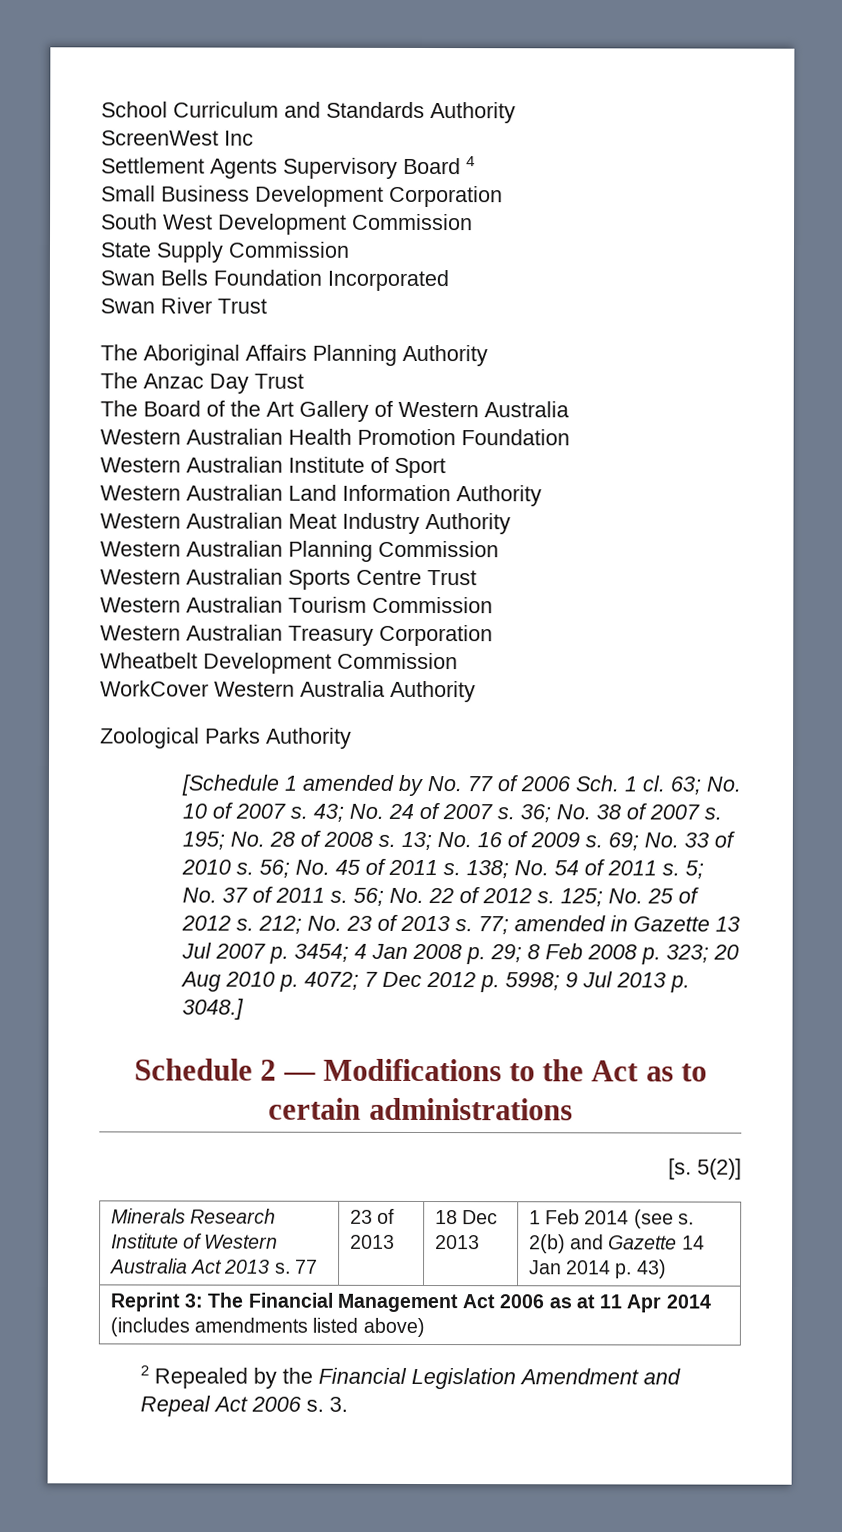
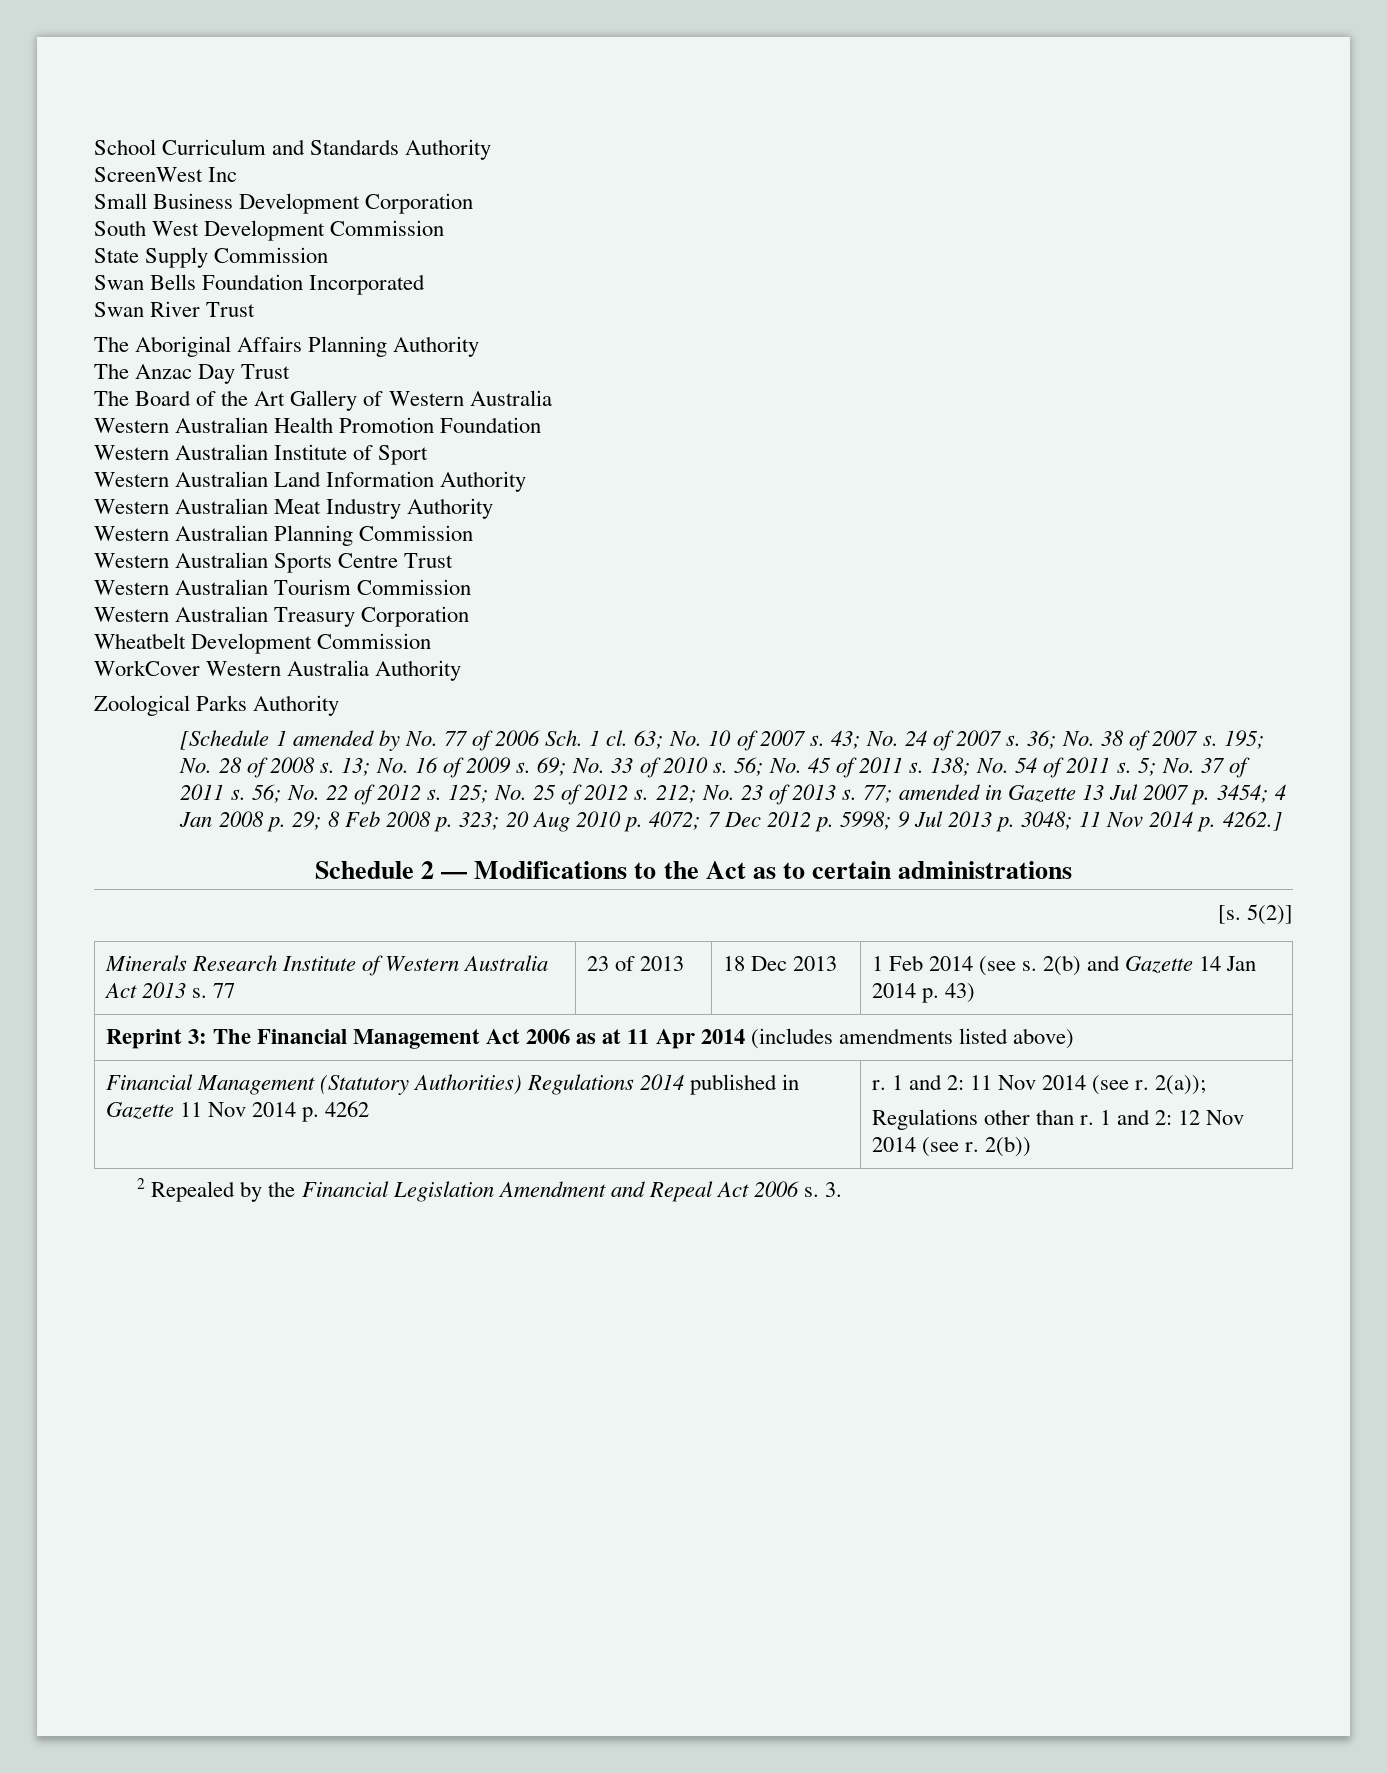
- Settlement Agents Supervisory Board 4
- 77; amended in Gazette 13 Jul 2007 p. 3454; 4 Jan 2008 p. 29; 8 Feb 2008 p. 323; 20 Aug 2010 p. 4072; 7 Dec 2012 p. 5998; 9 Jul 2013 p. 3048.]
+ 77; amended in Gazette 13 Jul 2007 p. 3454; 4 Jan 2008 p. 29; 8 Feb 2008 p. 323; 20 Aug 2010 p. 4072; 7 Dec 2012 p. 5998; 9 Jul 2013 p. 3048; 11 Nov 2014 p. 4262.]
+ Financial Management (Statutory Authorities) Regulations 2014 published in Gazette 11 Nov 2014 p. 4262 | r. 1 and 2: 11 Nov 2014 (see r. 2(a));
+ Regulations other than r. 1 and 2: 12 Nov 2014 (see r. 2(b))

